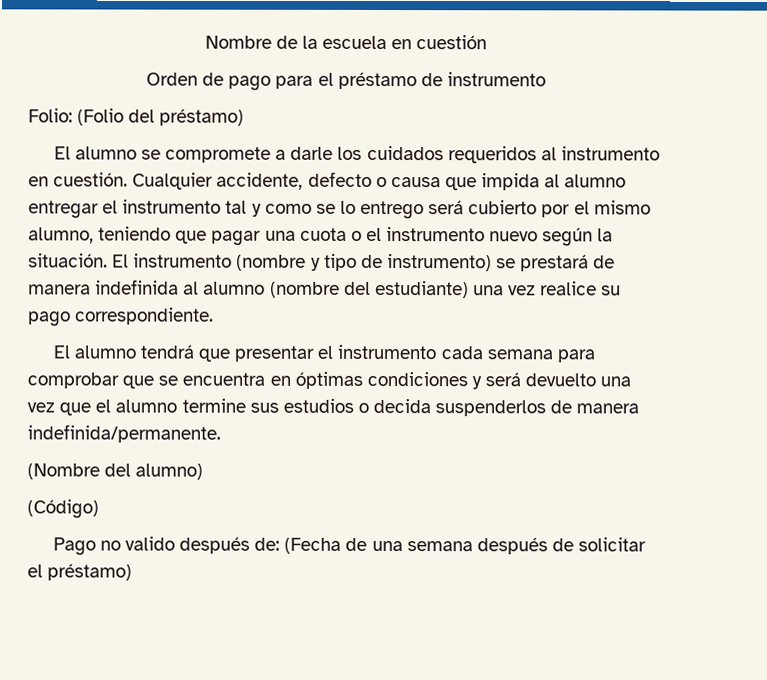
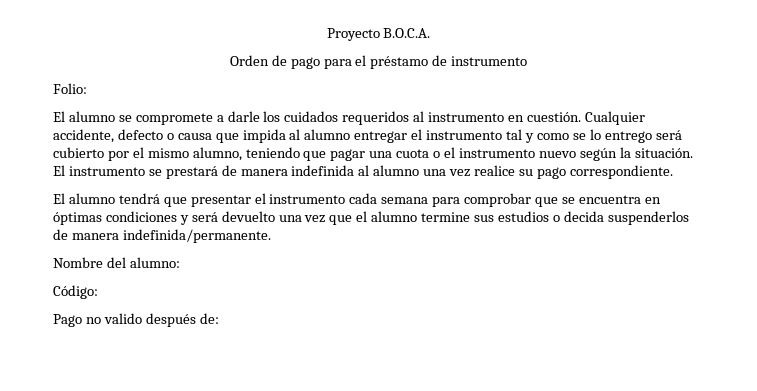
- Nombre de la escuela en cuestión
+ Proyecto B.O.C.A.
- Folio: (Folio del préstamo)
+ Folio:
- El instrumento (nombre y tipo de instrumento) se prestará de manera indefinida al alumno (nombre del estudiante) una vez realice su pago correspondiente.
+ El instrumento se prestará de manera indefinida al alumno una vez realice su pago correspondiente.
- (Nombre del alumno)
- (Código)
+ Nombre del alumno:
+ Código:
- Pago no valido después de: (Fecha de una semana después de solicitar el préstamo)
+ Pago no valido después de:

